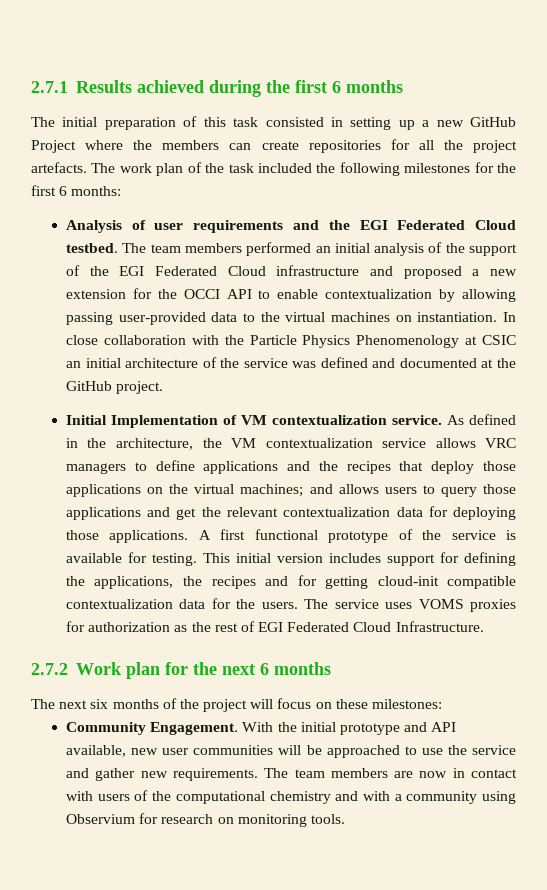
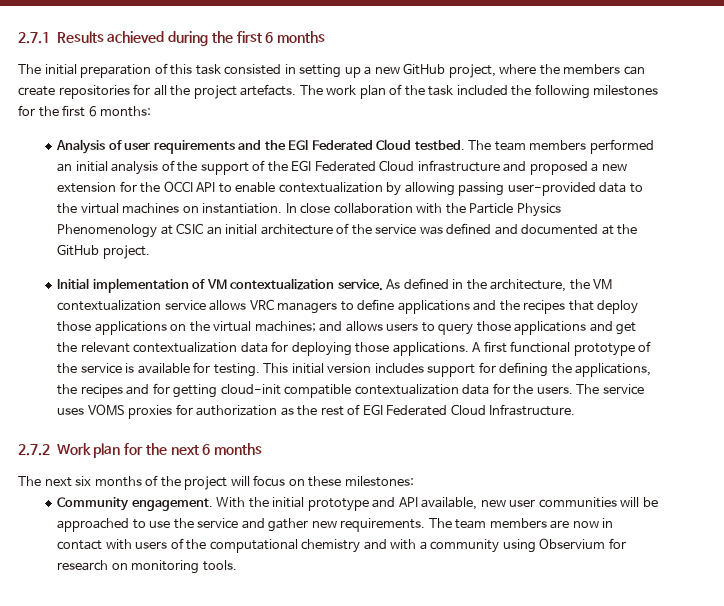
- The initial preparation of this task consisted in setting up a new GitHub Project where the members can create repositories for all the project artefacts.
+ The initial preparation of this task consisted in setting up a new GitHub project, where the members can create repositories for all the project artefacts.
- Initial Implementation of VM contextualization service.
+ Initial implementation of VM contextualization service.
- Community Engagement.
+ Community engagement.

